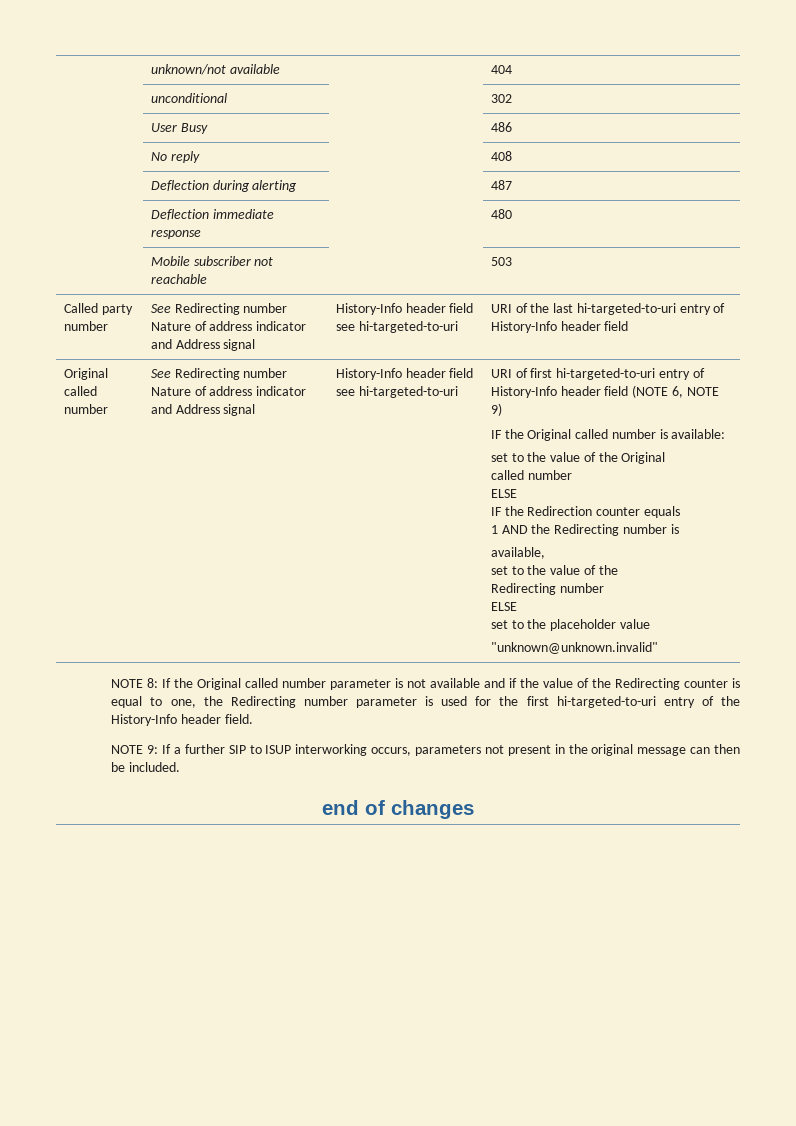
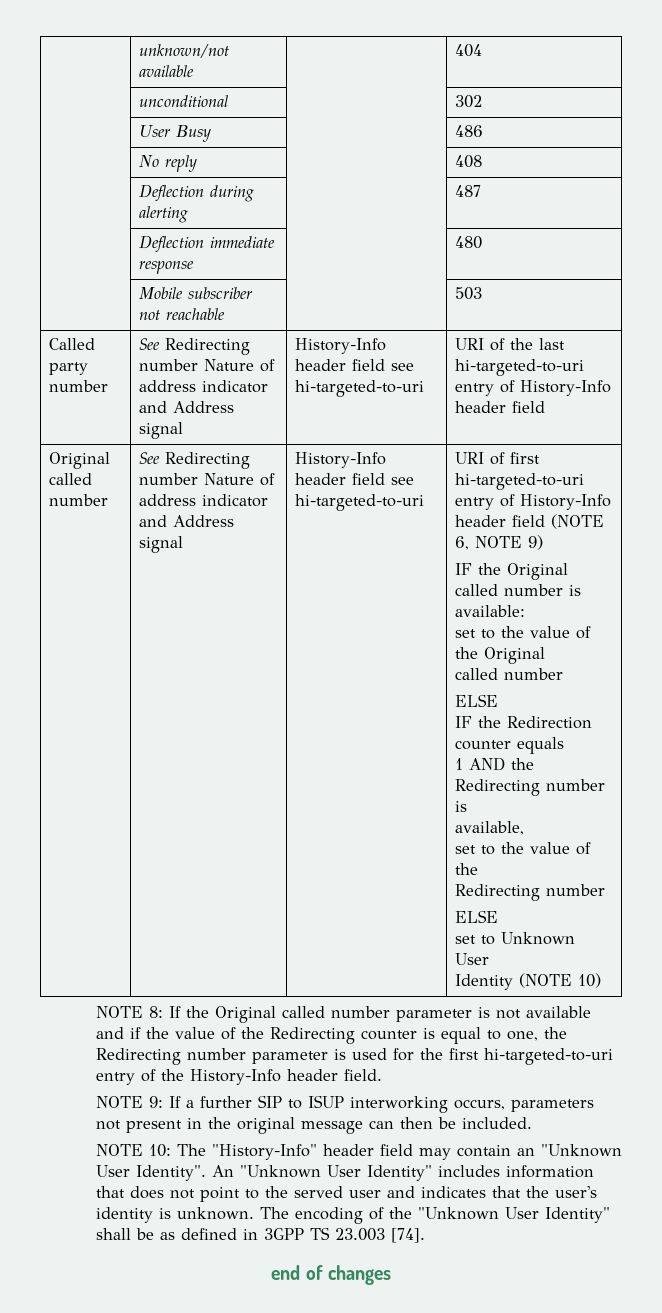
- set to the placeholder value
- "unknown@unknown.invalid"
+ set to Unknown User
+ Identity (NOTE 10)
+ NOTE 10: The "History-Info" header field may contain an "Unknown User Identity". An "Unknown User Identity" includes information that does not point to the served user and indicates that the user's identity is unknown. The encoding of the "Unknown User Identity" shall be as defined in 3GPP TS 23.003 [74].

